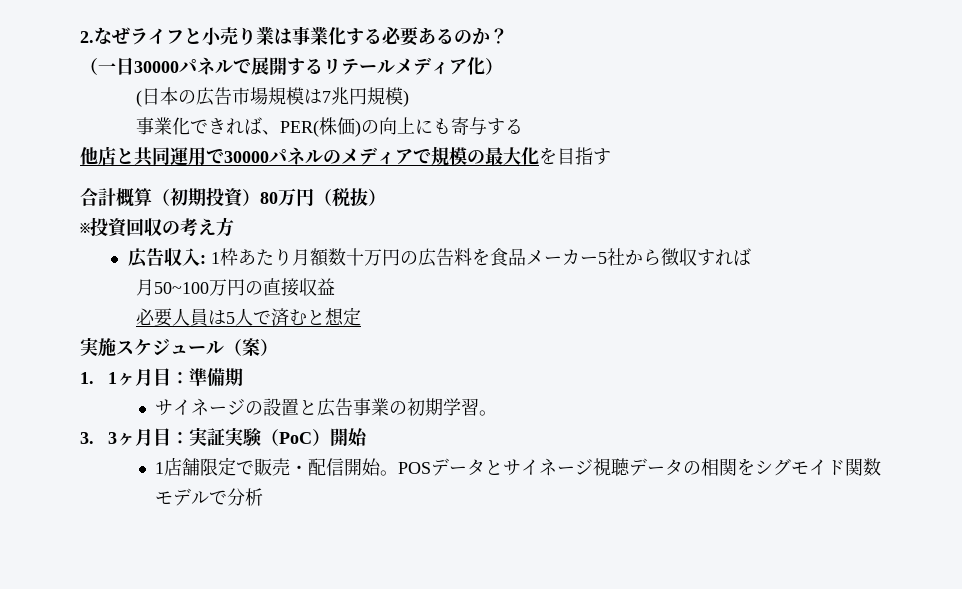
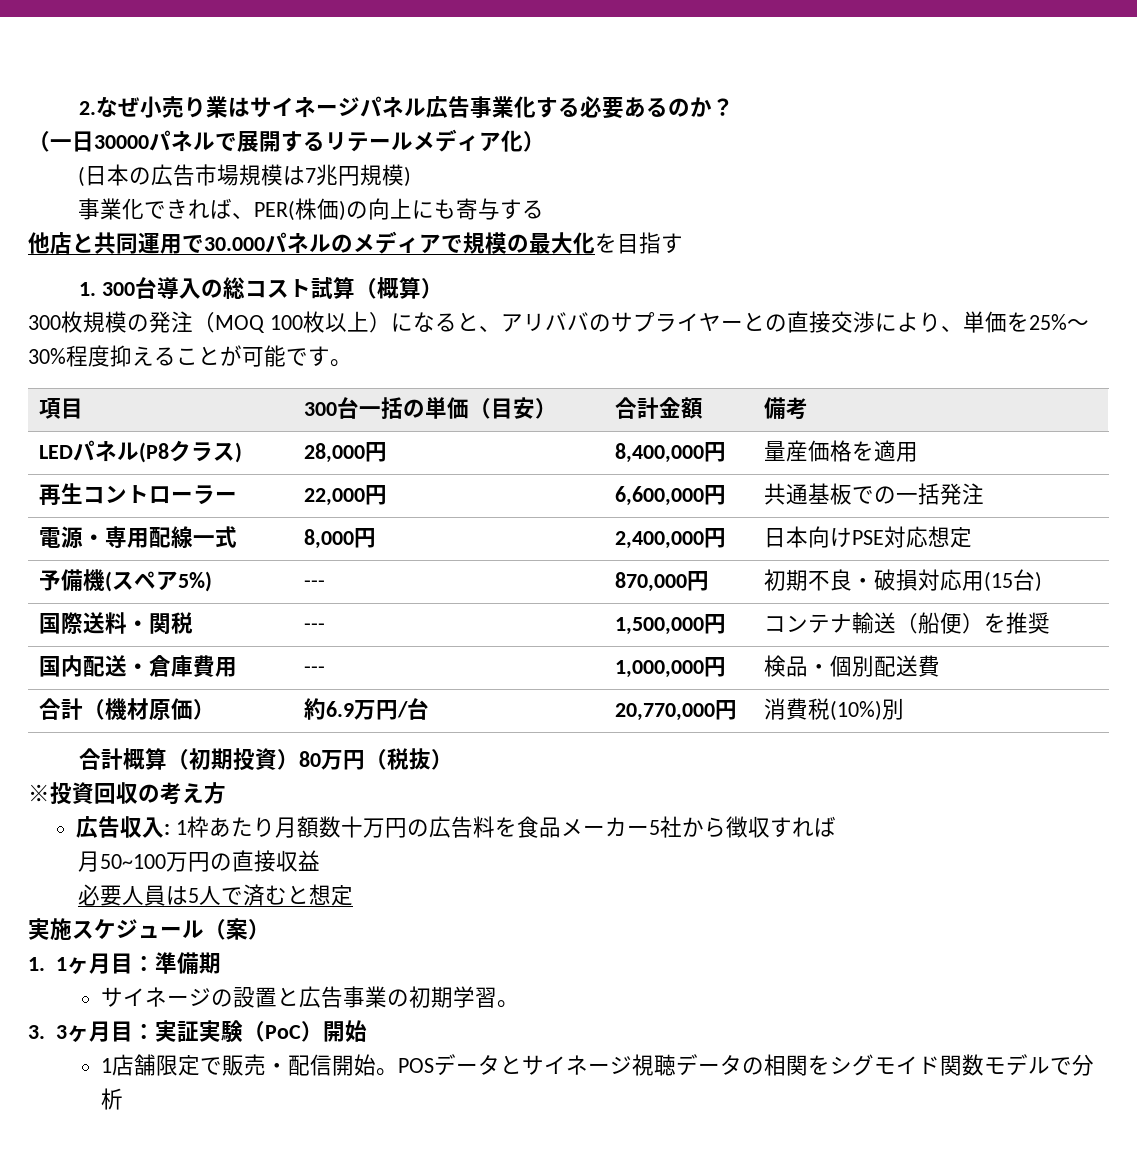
- 2.なぜライフと小売り業は事業化する必要あるのか？
+ 2.なぜ小売り業はサイネージパネル広告事業化する必要あるのか？
- 他店と共同運用で30000パネルのメディアで規模の最大化を目指す
+ 他店と共同運用で30.000パネルのメディアで規模の最大化を目指す
+ 1. 300台導入の総コスト試算（概算）
+ 300枚規模の発注（MOQ 100枚以上）になると、アリババのサプライヤーとの直接交渉により、単価を25%〜30%程度抑えることが可能です。
+ 項目 | 300台一括の単価（目安） | 合計金額 | 備考
+ LEDパネル(P8クラス) | 28,000円 | 8,400,000円 | 量産価格を適用
+ 再生コントローラー | 22,000円 | 6,600,000円 | 共通基板での一括発注
+ 電源・専用配線一式 | 8,000円 | 2,400,000円 | 日本向けPSE対応想定
+ 予備機(スペア5%) | --- | 870,000円 | 初期不良・破損対応用(15台)
+ 国際送料・関税 | --- | 1,500,000円 | コンテナ輸送（船便）を推奨
+ 国内配送・倉庫費用 | --- | 1,000,000円 | 検品・個別配送費
+ 合計（機材原価） | 約6.9万円/台 | 20,770,000円 | 消費税(10%)別

